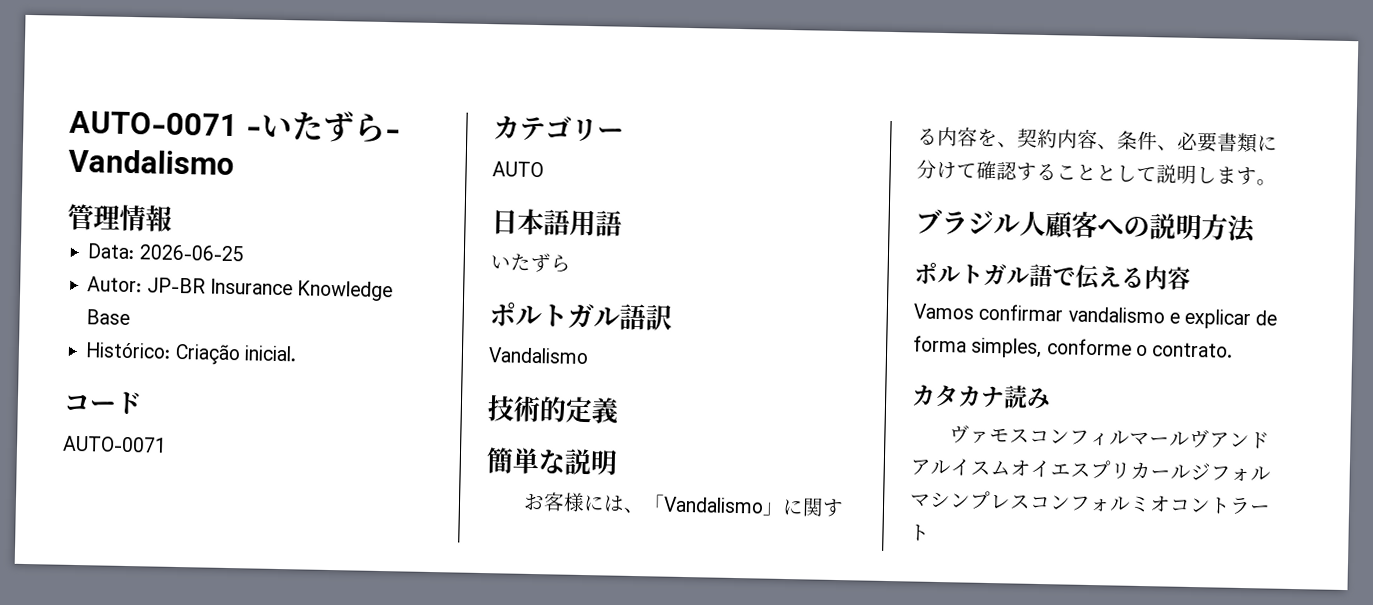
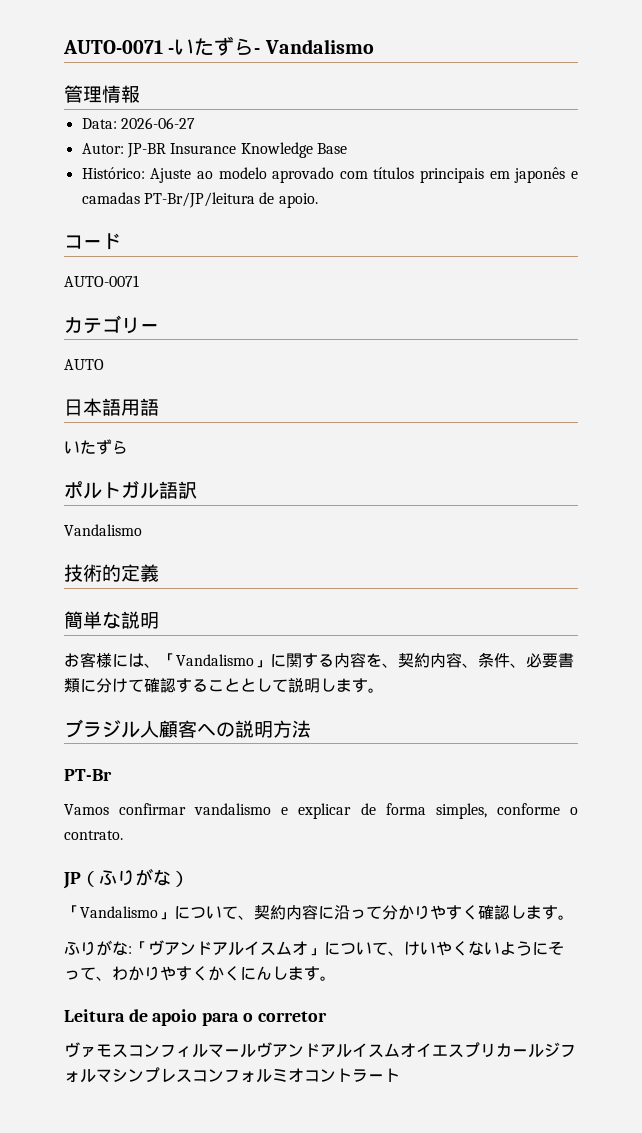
- Data: 2026-06-25
+ Data: 2026-06-27
- Histórico: Criação inicial.
+ Histórico: Ajuste ao modelo aprovado com títulos principais em japonês e camadas PT-Br/JP/leitura de apoio.
- ポルトガル語で伝える内容
+ PT-Br
- カタカナ読み
+ JP（ふりがな）
+ 「Vandalismo」について、契約内容に沿って分かりやすく確認します。
+ ふりがな:「ヴアンドアルイスムオ」について、けいやくないようにそって、わかりやすくかくにんします。
+ Leitura de apoio para o corretor

